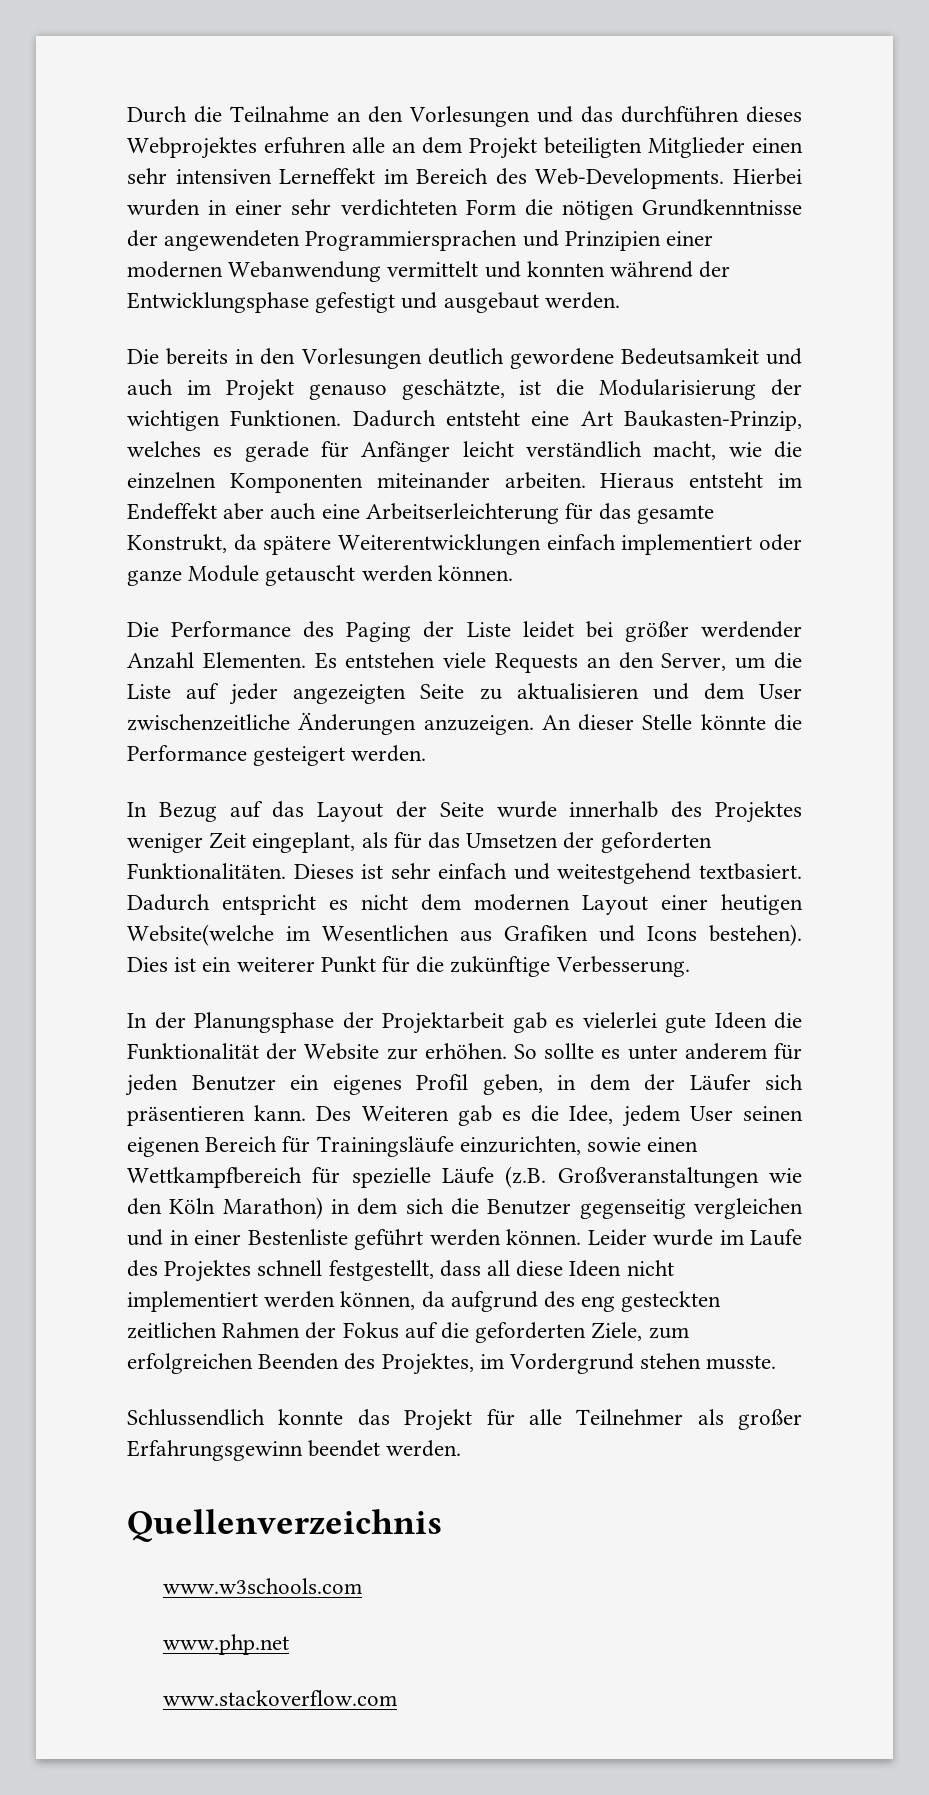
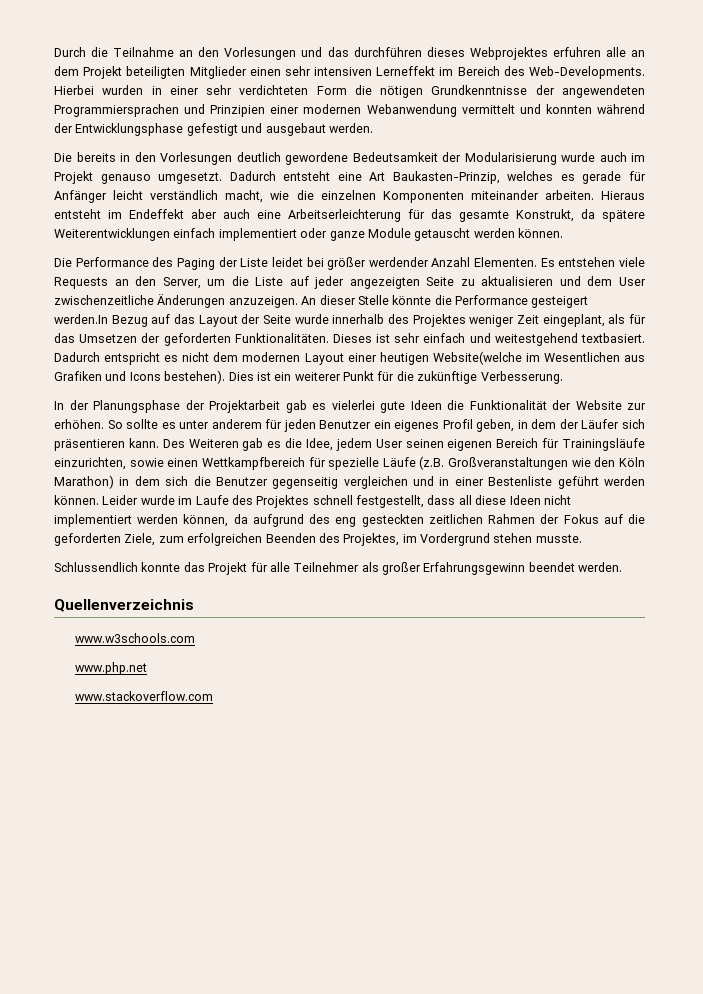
- Die bereits in den Vorlesungen deutlich gewordene Bedeutsamkeit und auch im Projekt genauso geschätzte, ist die Modularisierung der wichtigen Funktionen.
+ Die bereits in den Vorlesungen deutlich gewordene Bedeutsamkeit der Modularisierung wurde auch im Projekt genauso umgesetzt.
- An dieser Stelle könnte die Performance gesteigert werden.
- In Bezug auf das Layout der Seite wurde innerhalb des Projektes weniger Zeit eingeplant, als für das Umsetzen der geforderten Funktionalitäten.
+ An dieser Stelle könnte die Performance gesteigert werden.In Bezug auf das Layout der Seite wurde innerhalb des Projektes weniger Zeit eingeplant, als für das Umsetzen der geforderten Funktionalitäten.

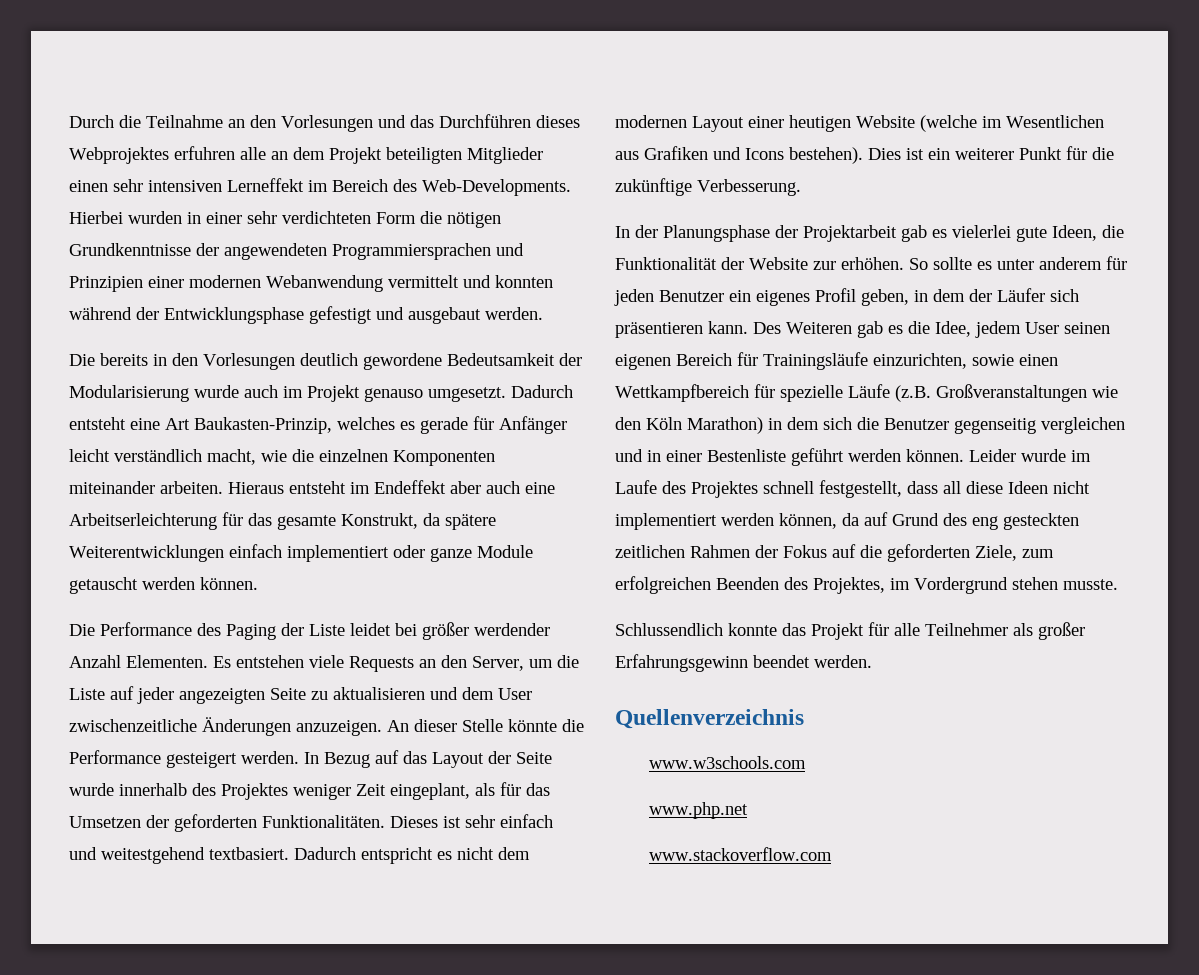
- Durch die Teilnahme an den Vorlesungen und das durchführen dieses Webprojektes erfuhren alle an dem Projekt beteiligten Mitglieder einen sehr intensiven Lerneffekt im Bereich des Web-Developments.
+ Durch die Teilnahme an den Vorlesungen und das Durchführen dieses Webprojektes erfuhren alle an dem Projekt beteiligten Mitglieder einen sehr intensiven Lerneffekt im Bereich des Web-Developments.
- An dieser Stelle könnte die Performance gesteigert werden.In Bezug auf das Layout der Seite wurde innerhalb des Projektes weniger Zeit eingeplant, als für das Umsetzen der geforderten Funktionalitäten.
+ An dieser Stelle könnte die Performance gesteigert werden. In Bezug auf das Layout der Seite wurde innerhalb des Projektes weniger Zeit eingeplant, als für das Umsetzen der geforderten Funktionalitäten.
- Dadurch entspricht es nicht dem modernen Layout einer heutigen Website(welche im Wesentlichen aus Grafiken und Icons bestehen).
+ Dadurch entspricht es nicht dem modernen Layout einer heutigen Website (welche im Wesentlichen aus Grafiken und Icons bestehen).
- In der Planungsphase der Projektarbeit gab es vielerlei gute Ideen die Funktionalität der Website zur erhöhen.
+ In der Planungsphase der Projektarbeit gab es vielerlei gute Ideen, die Funktionalität der Website zur erhöhen.
- Leider wurde im Laufe des Projektes schnell festgestellt, dass all diese Ideen nicht implementiert werden können, da aufgrund des eng gesteckten zeitlichen Rahmen der Fokus auf die geforderten Ziele, zum erfolgreichen Beenden des Projektes, im Vordergrund stehen musste.
+ Leider wurde im Laufe des Projektes schnell festgestellt, dass all diese Ideen nicht implementiert werden können, da auf Grund des eng gesteckten zeitlichen Rahmen der Fokus auf die geforderten Ziele, zum erfolgreichen Beenden des Projektes, im Vordergrund stehen musste.

